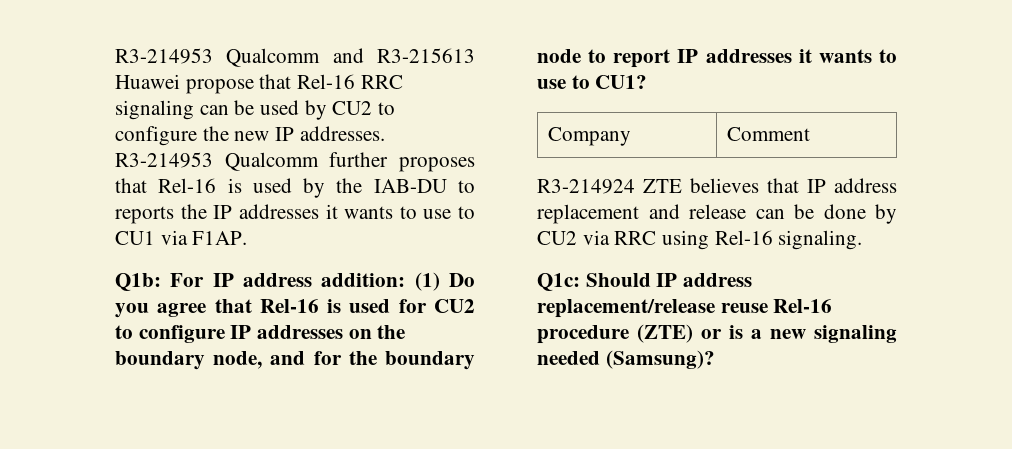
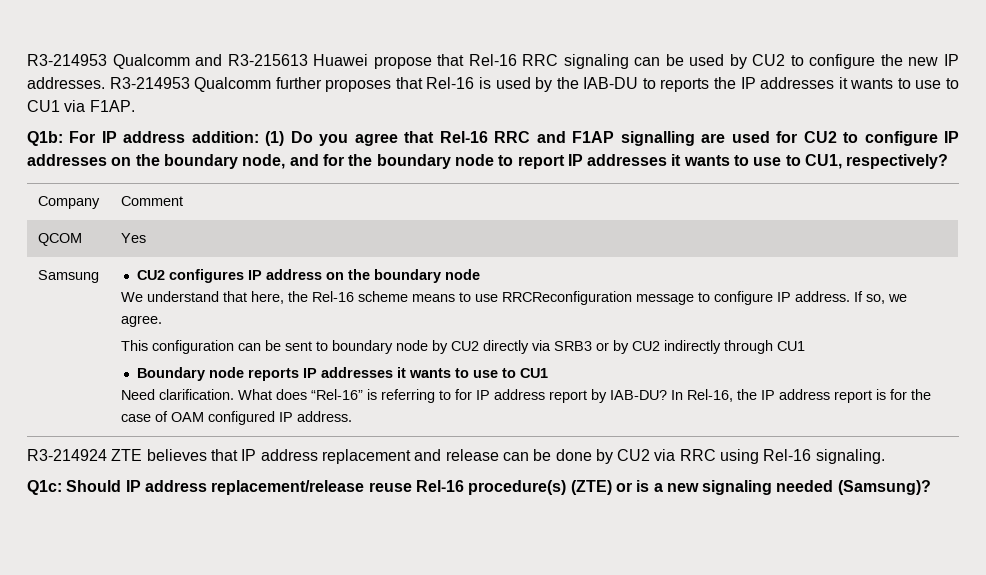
- Q1b: For IP address addition: (1) Do you agree that Rel-16 is used for CU2 to configure IP addresses on the boundary node, and for the boundary node to report IP addresses it wants to use to CU1?
+ Q1b: For IP address addition: (1) Do you agree that Rel-16 RRC and F1AP signalling are used for CU2 to configure IP addresses on the boundary node, and for the boundary node to report IP addresses it wants to use to CU1, respectively?
+ QCOM | Yes
+ Samsung | CU2 configures IP address on the boundary node
+ We understand that here, the Rel-16 scheme means to use RRCReconfiguration message to configure IP address. If so, we agree.
+ This configuration can be sent to boundary node by CU2 directly via SRB3 or by CU2 indirectly through CU1
+ Boundary node reports IP addresses it wants to use to CU1
+ Need clarification. What does “Rel-16” is referring to for IP address report by IAB-DU? In Rel-16, the IP address report is for the case of OAM configured IP address.
- Q1c: Should IP address replacement/release reuse Rel-16 procedure (ZTE) or is a new signaling needed (Samsung)?
+ Q1c: Should IP address replacement/release reuse Rel-16 procedure(s) (ZTE) or is a new signaling needed (Samsung)?

